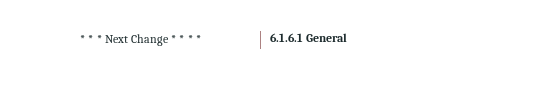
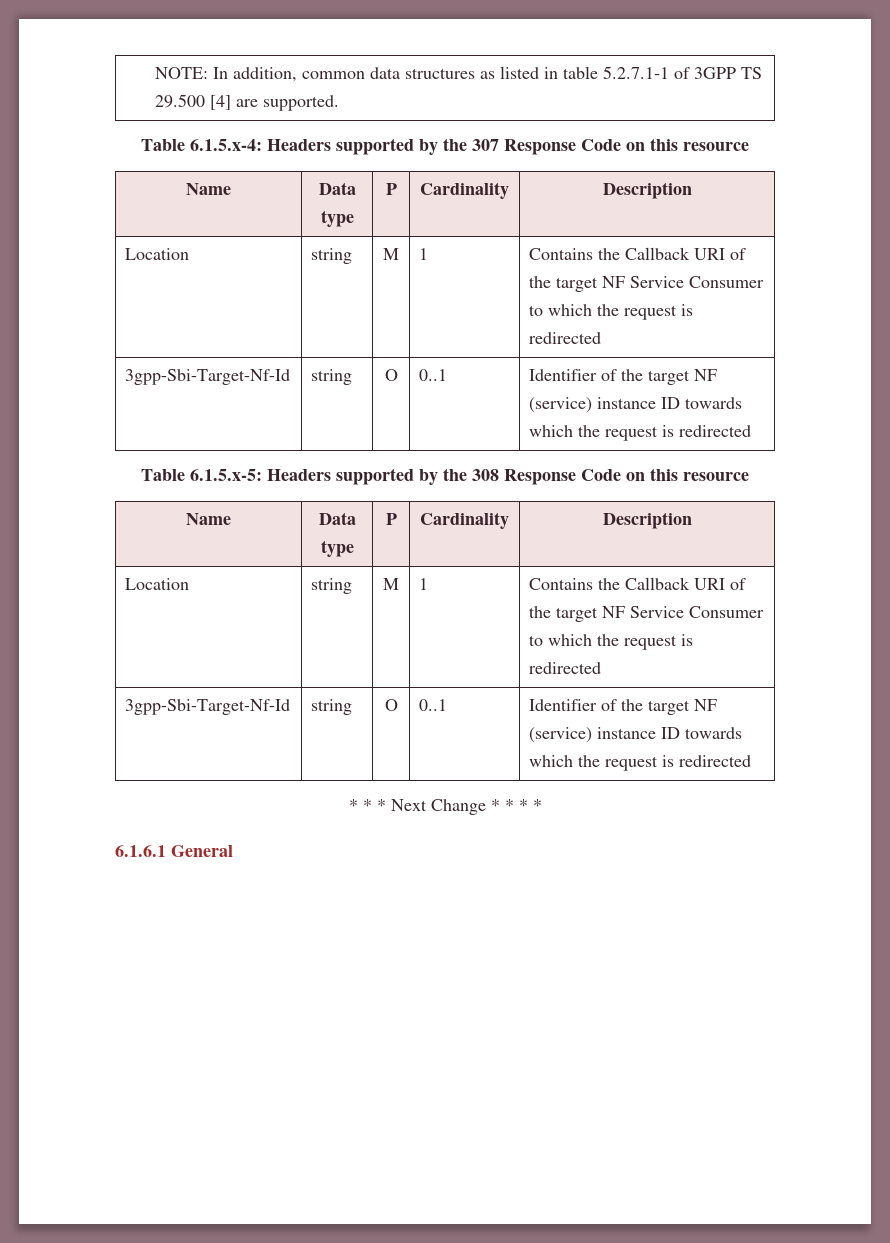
+ NOTE: In addition, common data structures as listed in table 5.2.7.1-1 of 3GPP TS 29.500 [4] are supported.
+ Table 6.1.5.x-4: Headers supported by the 307 Response Code on this resource
+ Name | Data type | P | Cardinality | Description
+ Location | string | M | 1 | Contains the Callback URI of the target NF Service Consumer to which the request is redirected
+ 3gpp-Sbi-Target-Nf-Id | string | O | 0..1 | Identifier of the target NF (service) instance ID towards which the request is redirected
+ Table 6.1.5.x-5: Headers supported by the 308 Response Code on this resource
+ Name | Data type | P | Cardinality | Description
+ Location | string | M | 1 | Contains the Callback URI of the target NF Service Consumer to which the request is redirected
+ 3gpp-Sbi-Target-Nf-Id | string | O | 0..1 | Identifier of the target NF (service) instance ID towards which the request is redirected

